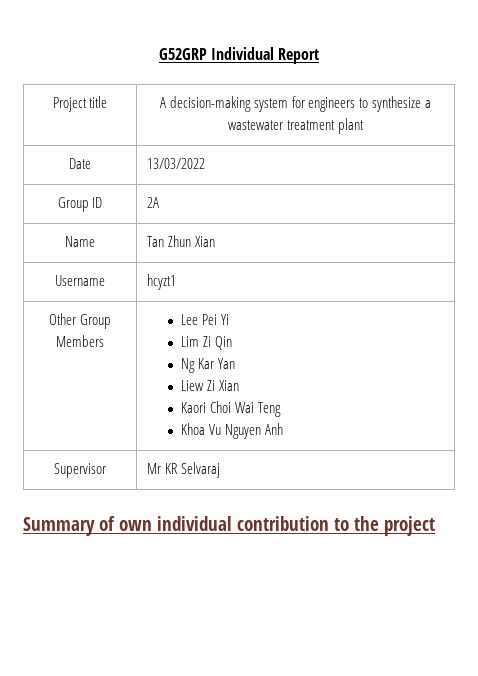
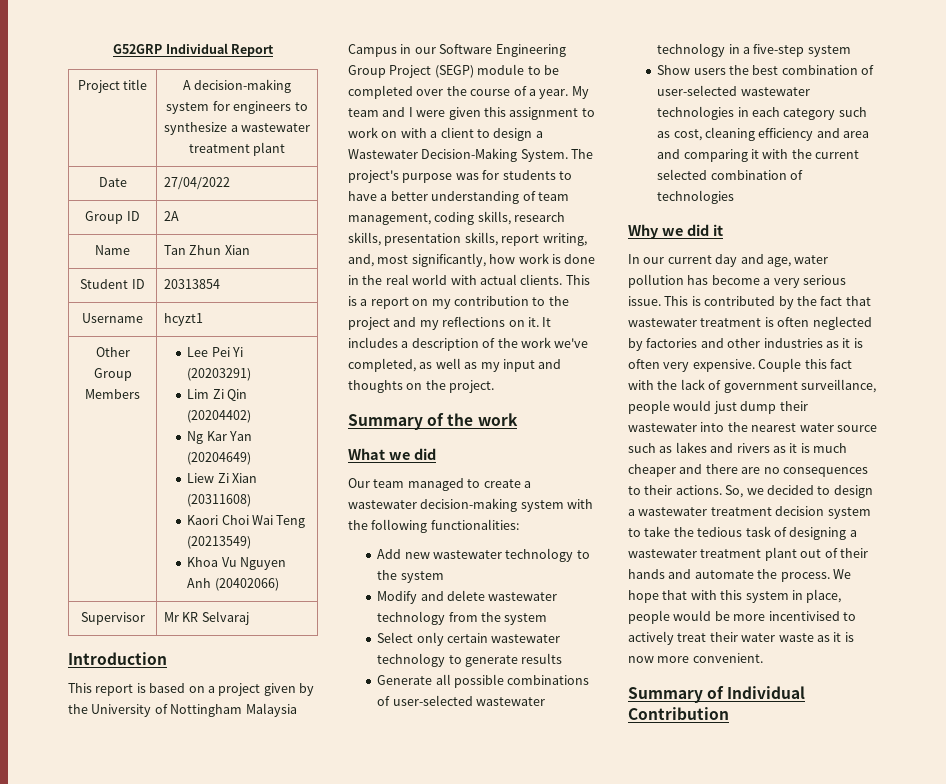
- Date | 13/03/2022
+ Date | 27/04/2022
+ Student ID | 20313854
- Other Group Members | Lee Pei Yi
- Lim Zi Qin
- Ng Kar Yan
- Liew Zi Xian
- Kaori Choi Wai Teng
- Khoa Vu Nguyen Anh
+ Other Group Members | Lee Pei Yi (20203291)
+ Lim Zi Qin (20204402)
+ Ng Kar Yan (20204649)
+ Liew Zi Xian (20311608)
+ Kaori Choi Wai Teng (20213549)
+ Khoa Vu Nguyen Anh (20402066)
- Summary of own individual contribution to the project
+ Introduction
+ This report is based on a project given by the University of Nottingham Malaysia Campus in our Software Engineering Group Project (SEGP) module to be completed over the course of a year. My team and I were given this assignment to work on with a client to design a Wastewater Decision-Making System. The project's purpose was for students to have a better understanding of team management, coding skills, research skills, presentation skills, report writing, and, most significantly, how work is done in the real world with actual clients. This is a report on my contribution to the project and my reflections on it. It includes a description of the work we've completed, as well as my input and thoughts on the project.
+ Summary of the work
+ What we did
+ Our team managed to create a wastewater decision-making system with the following functionalities:
+ Add new wastewater technology to the system
+ Modify and delete wastewater technology from the system
+ Select only certain wastewater technology to generate results
+ Generate all possible combinations of user-selected wastewater technology in a five-step system
+ Show users the best combination of user-selected wastewater technologies in each category such as cost, cleaning efficiency and area and comparing it with the current selected combination of technologies
+ Why we did it
+ In our current day and age, water pollution has become a very serious issue. This is contributed by the fact that wastewater treatment is often neglected by factories and other industries as it is often very expensive. Couple this fact with the lack of government surveillance, people would just dump their wastewater into the nearest water source such as lakes and rivers as it is much cheaper and there are no consequences to their actions. So, we decided to design a wastewater treatment decision system to take the tedious task of designing a wastewater treatment plant out of their hands and automate the process. We hope that with this system in place, people would be more incentivised to actively treat their water waste as it is now more convenient.
+ Summary of Individual Contribution

